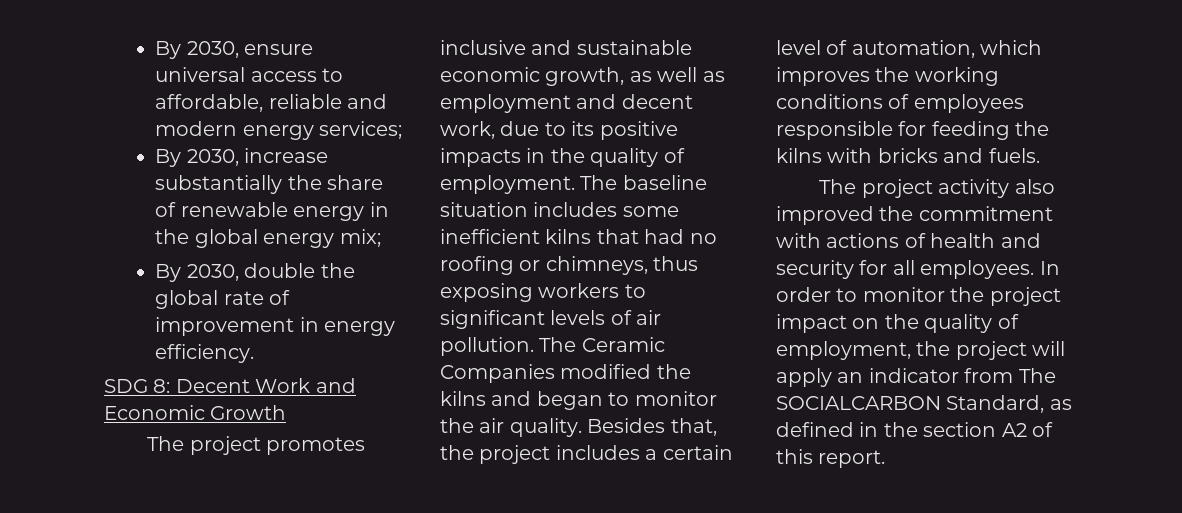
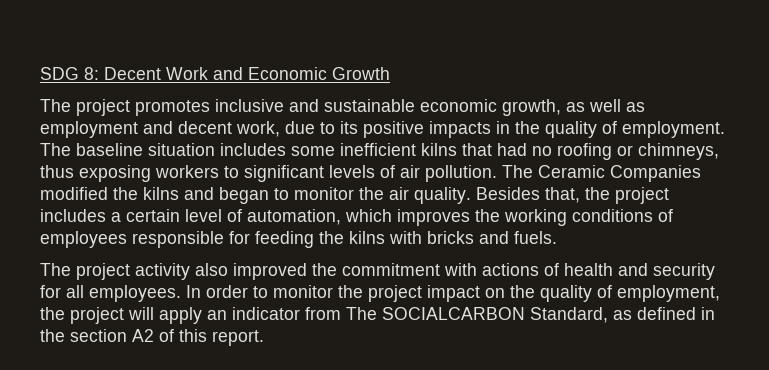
- By 2030, ensure universal access to affordable, reliable and modern energy services;
- By 2030, increase substantially the share of renewable energy in the global energy mix;
- By 2030, double the global rate of improvement in energy efficiency.

